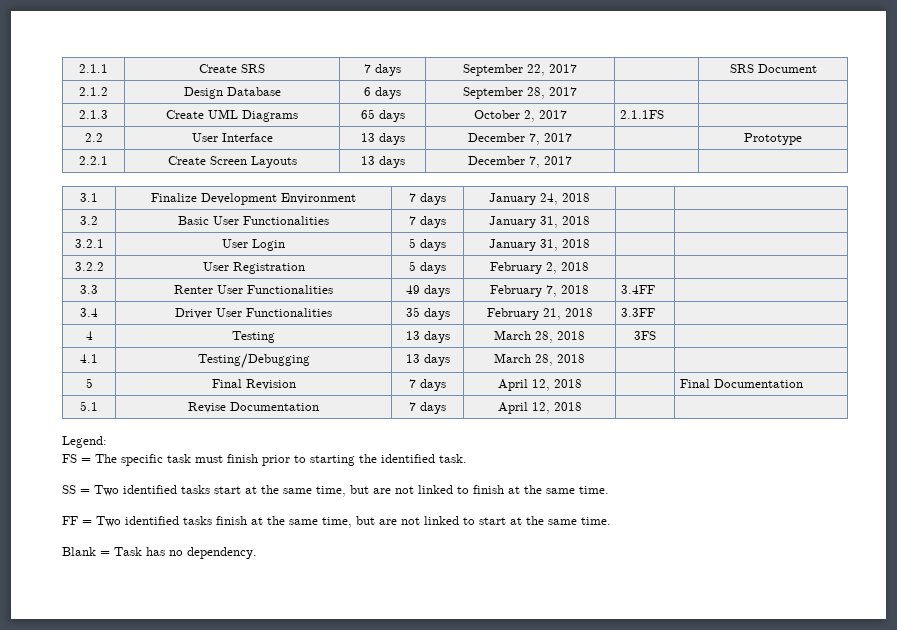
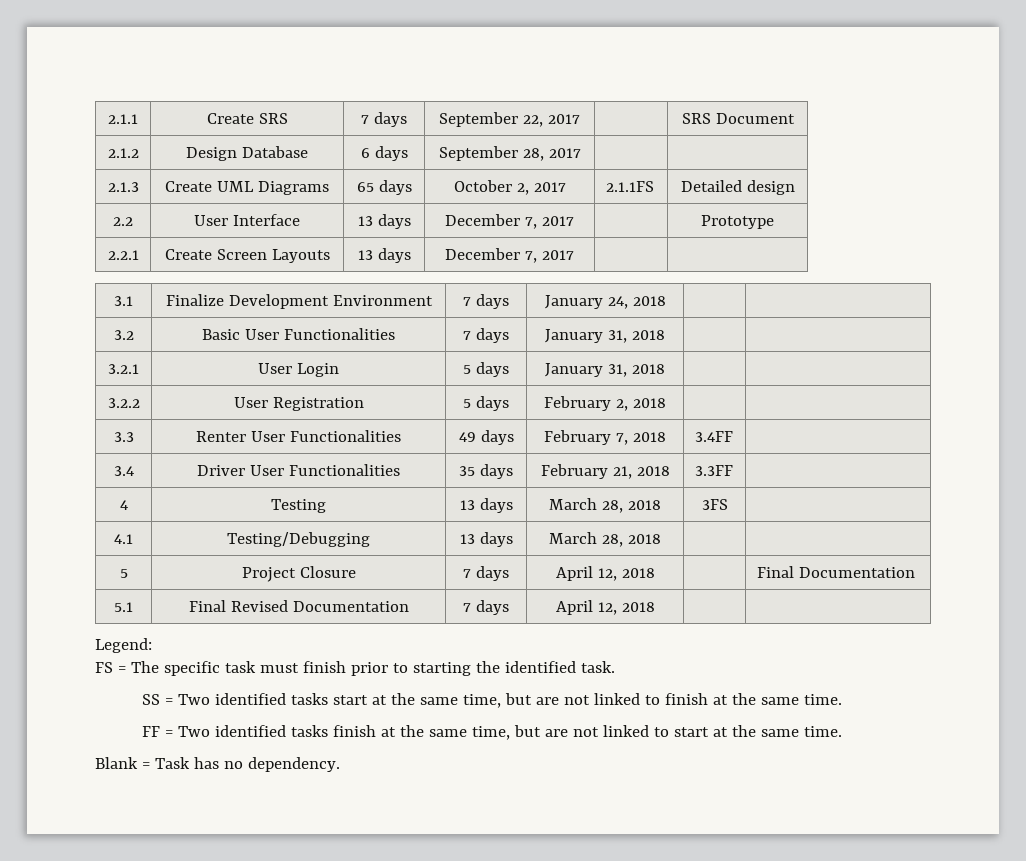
- 2.1.3 | Create UML Diagrams | 65 days | October 2, 2017 | 2.1.1FS |
+ 2.1.3 | Create UML Diagrams | 65 days | October 2, 2017 | 2.1.1FS | Detailed design
- 5 | Final Revision | 7 days | April 12, 2018 | | Final Documentation
+ 5 | Project Closure | 7 days | April 12, 2018 | | Final Documentation
- 5.1 | Revise Documentation | 7 days | April 12, 2018 | |
+ 5.1 | Final Revised Documentation | 7 days | April 12, 2018 | |

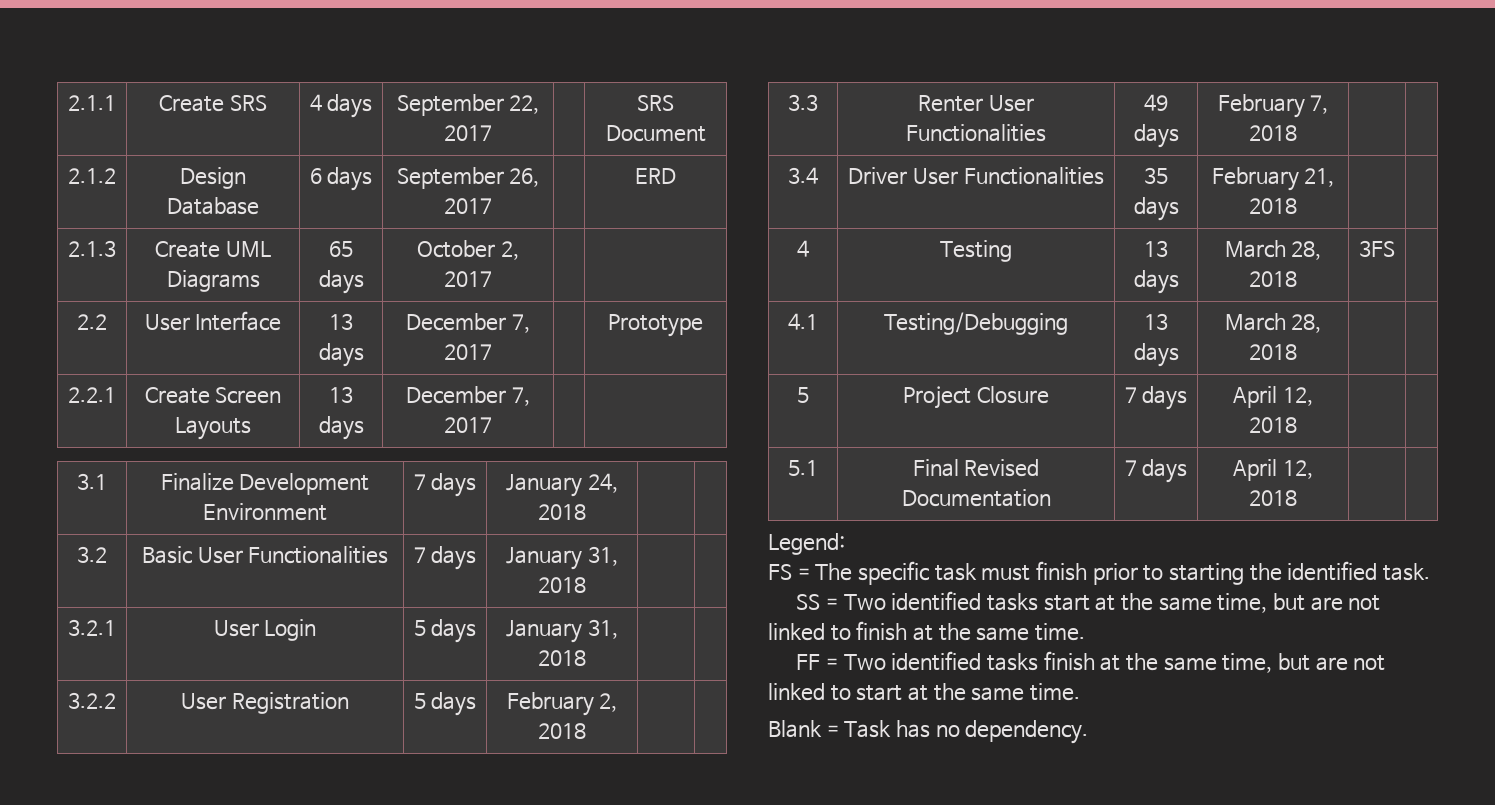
- 2.1.1 | Create SRS | 7 days | September 22, 2017 | | SRS Document
+ 2.1.1 | Create SRS | 4 days | September 22, 2017 | | SRS Document
- 2.1.2 | Design Database | 6 days | September 28, 2017 | |
+ 2.1.2 | Design Database | 6 days | September 26, 2017 | | ERD
- 2.1.3 | Create UML Diagrams | 65 days | October 2, 2017 | 2.1.1FS | Detailed design
+ 2.1.3 | Create UML Diagrams | 65 days | October 2, 2017 | |
- 3.3 | Renter User Functionalities | 49 days | February 7, 2018 | 3.4FF |
+ 3.3 | Renter User Functionalities | 49 days | February 7, 2018 | |
- 3.4 | Driver User Functionalities | 35 days | February 21, 2018 | 3.3FF |
+ 3.4 | Driver User Functionalities | 35 days | February 21, 2018 | |
- 5 | Project Closure | 7 days | April 12, 2018 | | Final Documentation
+ 5 | Project Closure | 7 days | April 12, 2018 | |

